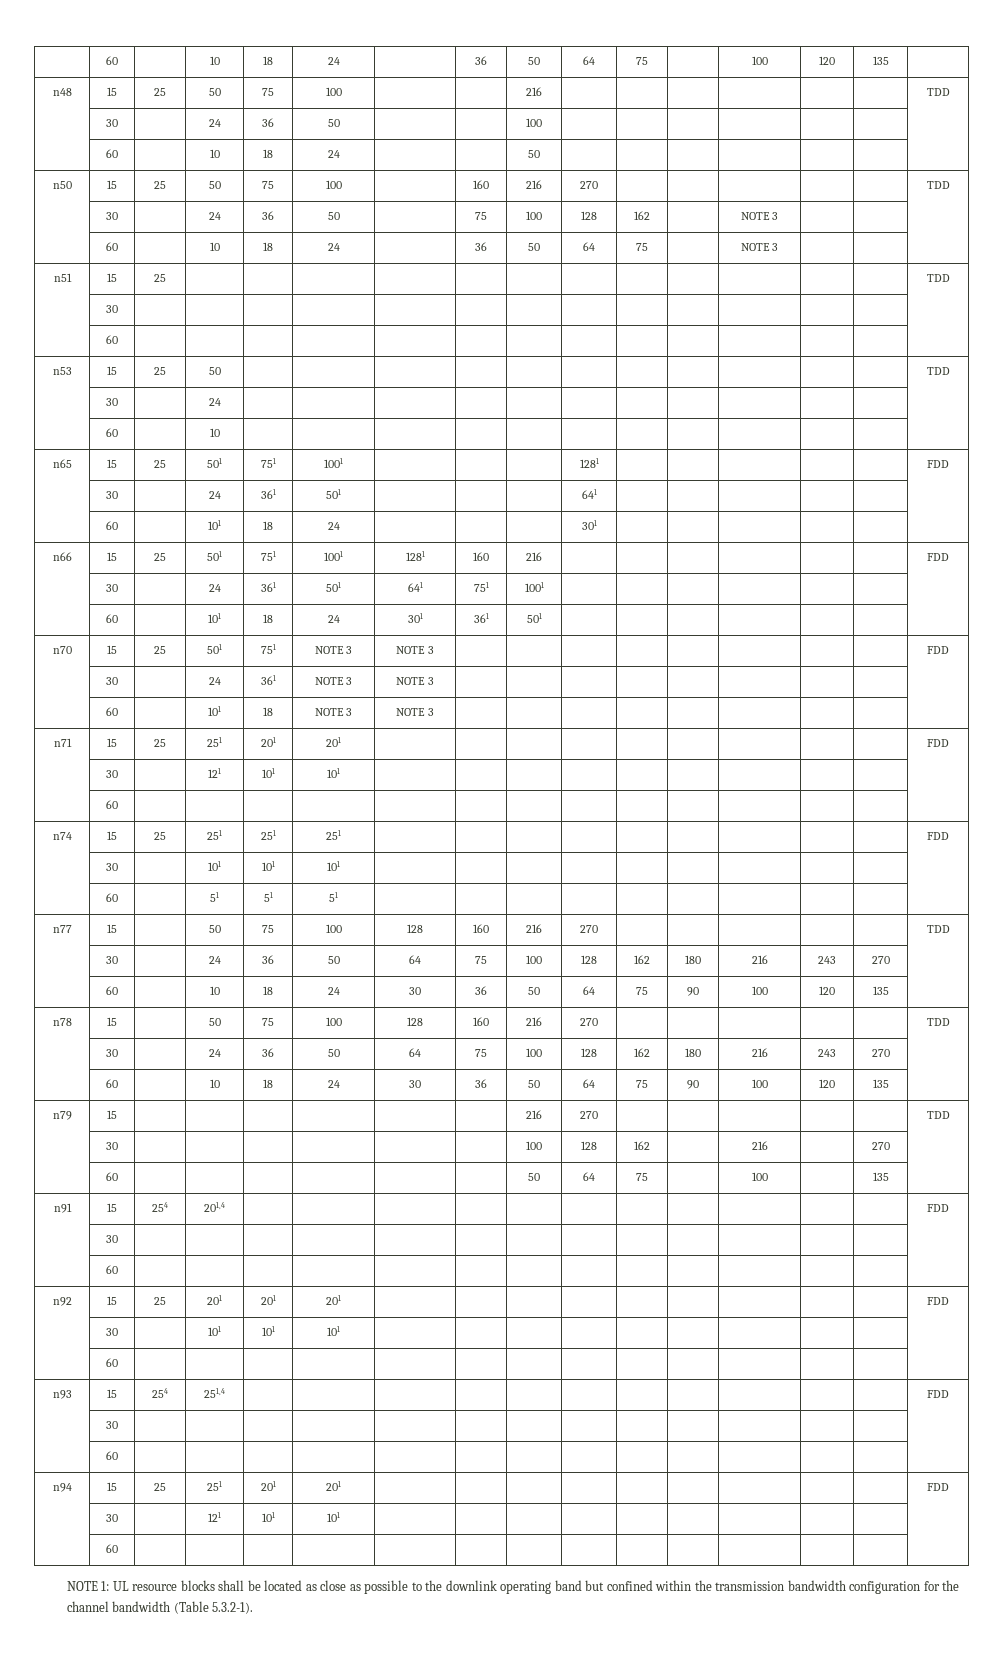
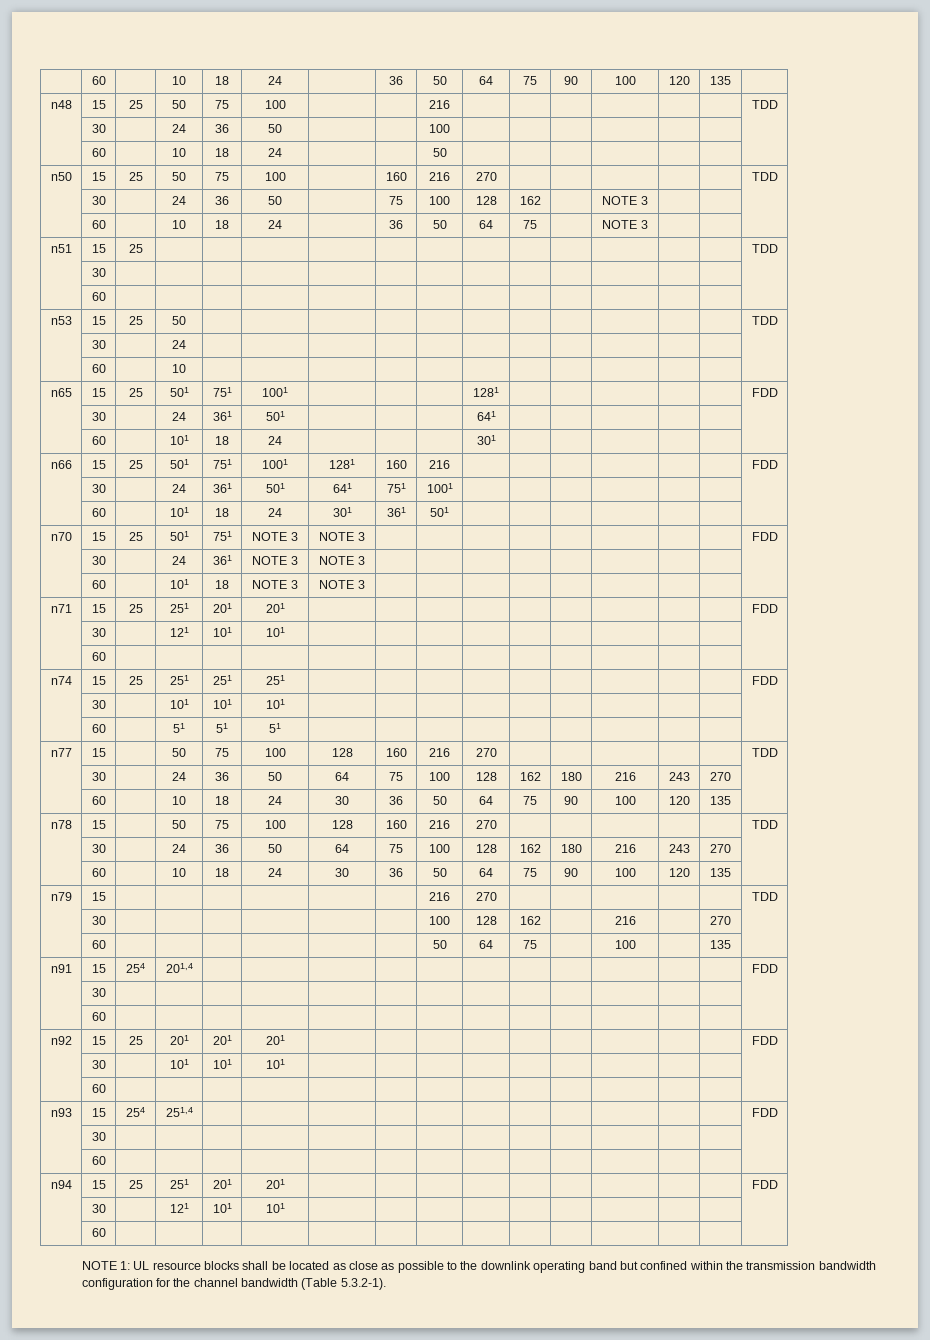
- | 60 | | 10 | 18 | 24 | | 36 | 50 | 64 | 75 | | 100 | 120 | 135 |
+ | 60 | | 10 | 18 | 24 | | 36 | 50 | 64 | 75 | 90 | 100 | 120 | 135 |

